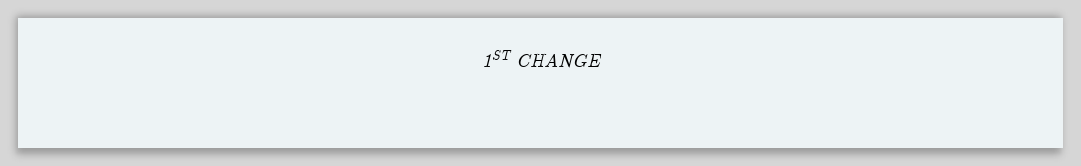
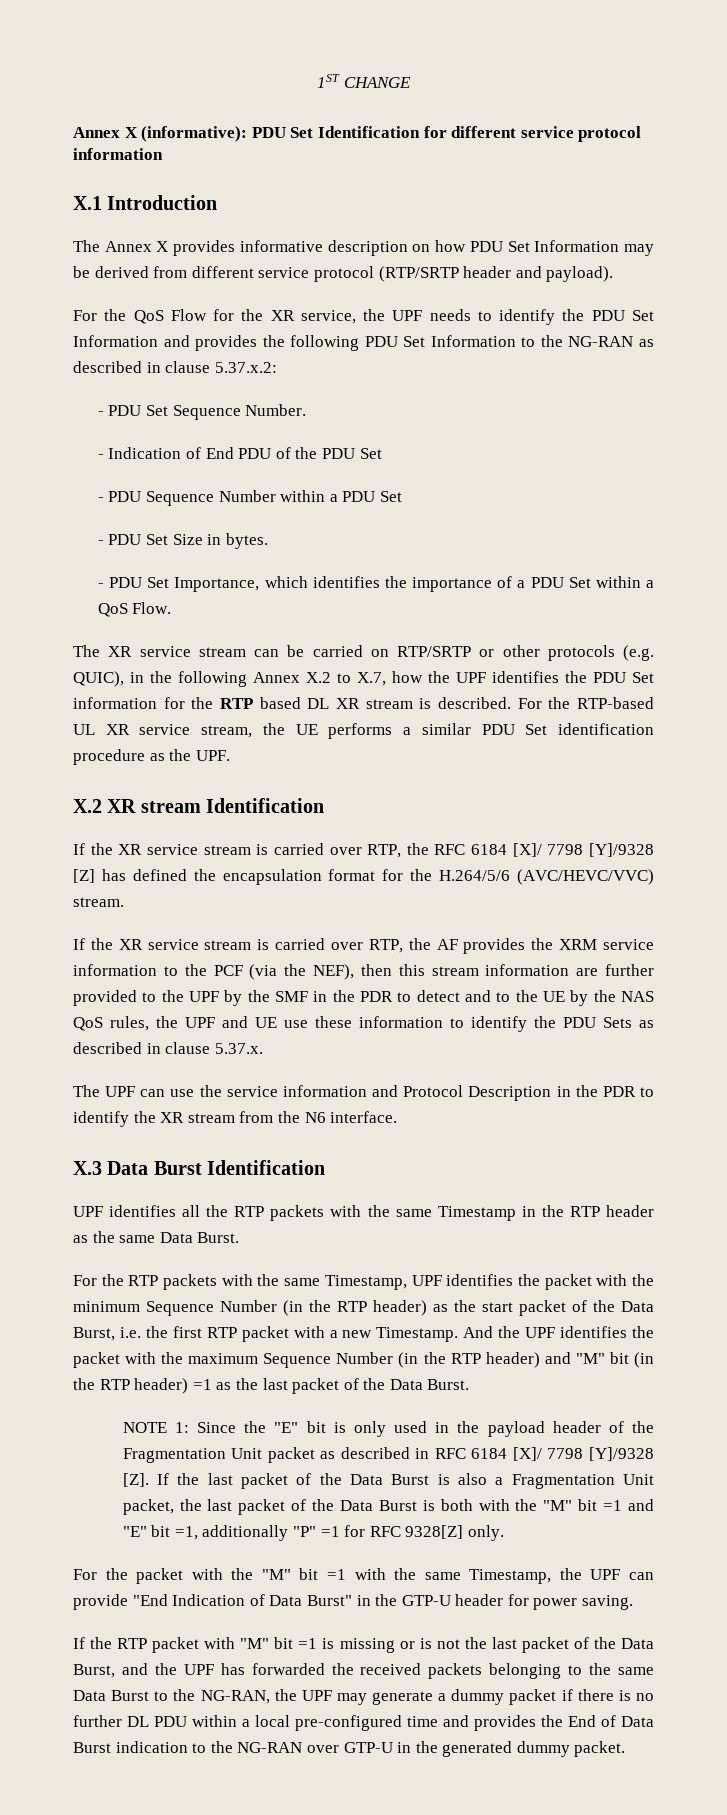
+ Annex X (informative): PDU Set Identification for different service protocol information
+ X.1 Introduction
+ The Annex X provides informative description on how PDU Set Information may be derived from different service protocol (RTP/SRTP header and payload).
+ For the QoS Flow for the XR service, the UPF needs to identify the PDU Set Information and provides the following PDU Set Information to the NG-RAN as described in clause 5.37.x.2:
+ - PDU Set Sequence Number.
+ - Indication of End PDU of the PDU Set
+ - PDU Sequence Number within a PDU Set
+ - PDU Set Size in bytes.
+ - PDU Set Importance, which identifies the importance of a PDU Set within a QoS Flow.
+ The XR service stream can be carried on RTP/SRTP or other protocols (e.g. QUIC), in the following Annex X.2 to X.7, how the UPF identifies the PDU Set information for the RTP based DL XR stream is described. For the RTP-based UL XR service stream, the UE performs a similar PDU Set identification procedure as the UPF.
+ X.2 XR stream Identification
+ If the XR service stream is carried over RTP, the RFC 6184 [X]/ 7798 [Y]/9328 [Z] has defined the encapsulation format for the H.264/5/6 (AVC/HEVC/VVC) stream.
+ If the XR service stream is carried over RTP, the AF provides the XRM service information to the PCF (via the NEF), then this stream information are further provided to the UPF by the SMF in the PDR to detect and to the UE by the NAS QoS rules, the UPF and UE use these information to identify the PDU Sets as described in clause 5.37.x.
+ The UPF can use the service information and Protocol Description in the PDR to identify the XR stream from the N6 interface.
+ X.3 Data Burst Identification
+ UPF identifies all the RTP packets with the same Timestamp in the RTP header as the same Data Burst.
+ For the RTP packets with the same Timestamp, UPF identifies the packet with the minimum Sequence Number (in the RTP header) as the start packet of the Data Burst, i.e. the first RTP packet with a new Timestamp. And the UPF identifies the packet with the maximum Sequence Number (in the RTP header) and "M" bit (in the RTP header) =1 as the last packet of the Data Burst.
+ NOTE 1: Since the "E" bit is only used in the payload header of the Fragmentation Unit packet as described in RFC 6184 [X]/ 7798 [Y]/9328 [Z]. If the last packet of the Data Burst is also a Fragmentation Unit packet, the last packet of the Data Burst is both with the "M" bit =1 and "E" bit =1, additionally "P" =1 for RFC 9328[Z] only.
+ For the packet with the "M" bit =1 with the same Timestamp, the UPF can provide "End Indication of Data Burst" in the GTP-U header for power saving.
+ If the RTP packet with "M" bit =1 is missing or is not the last packet of the Data Burst, and the UPF has forwarded the received packets belonging to the same Data Burst to the NG-RAN, the UPF may generate a dummy packet if there is no further DL PDU within a local pre-configured time and provides the End of Data Burst indication to the NG-RAN over GTP-U in the generated dummy packet.

